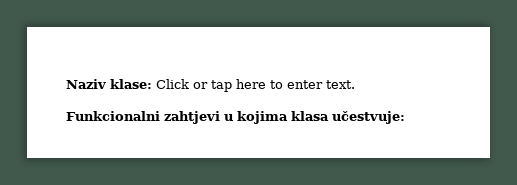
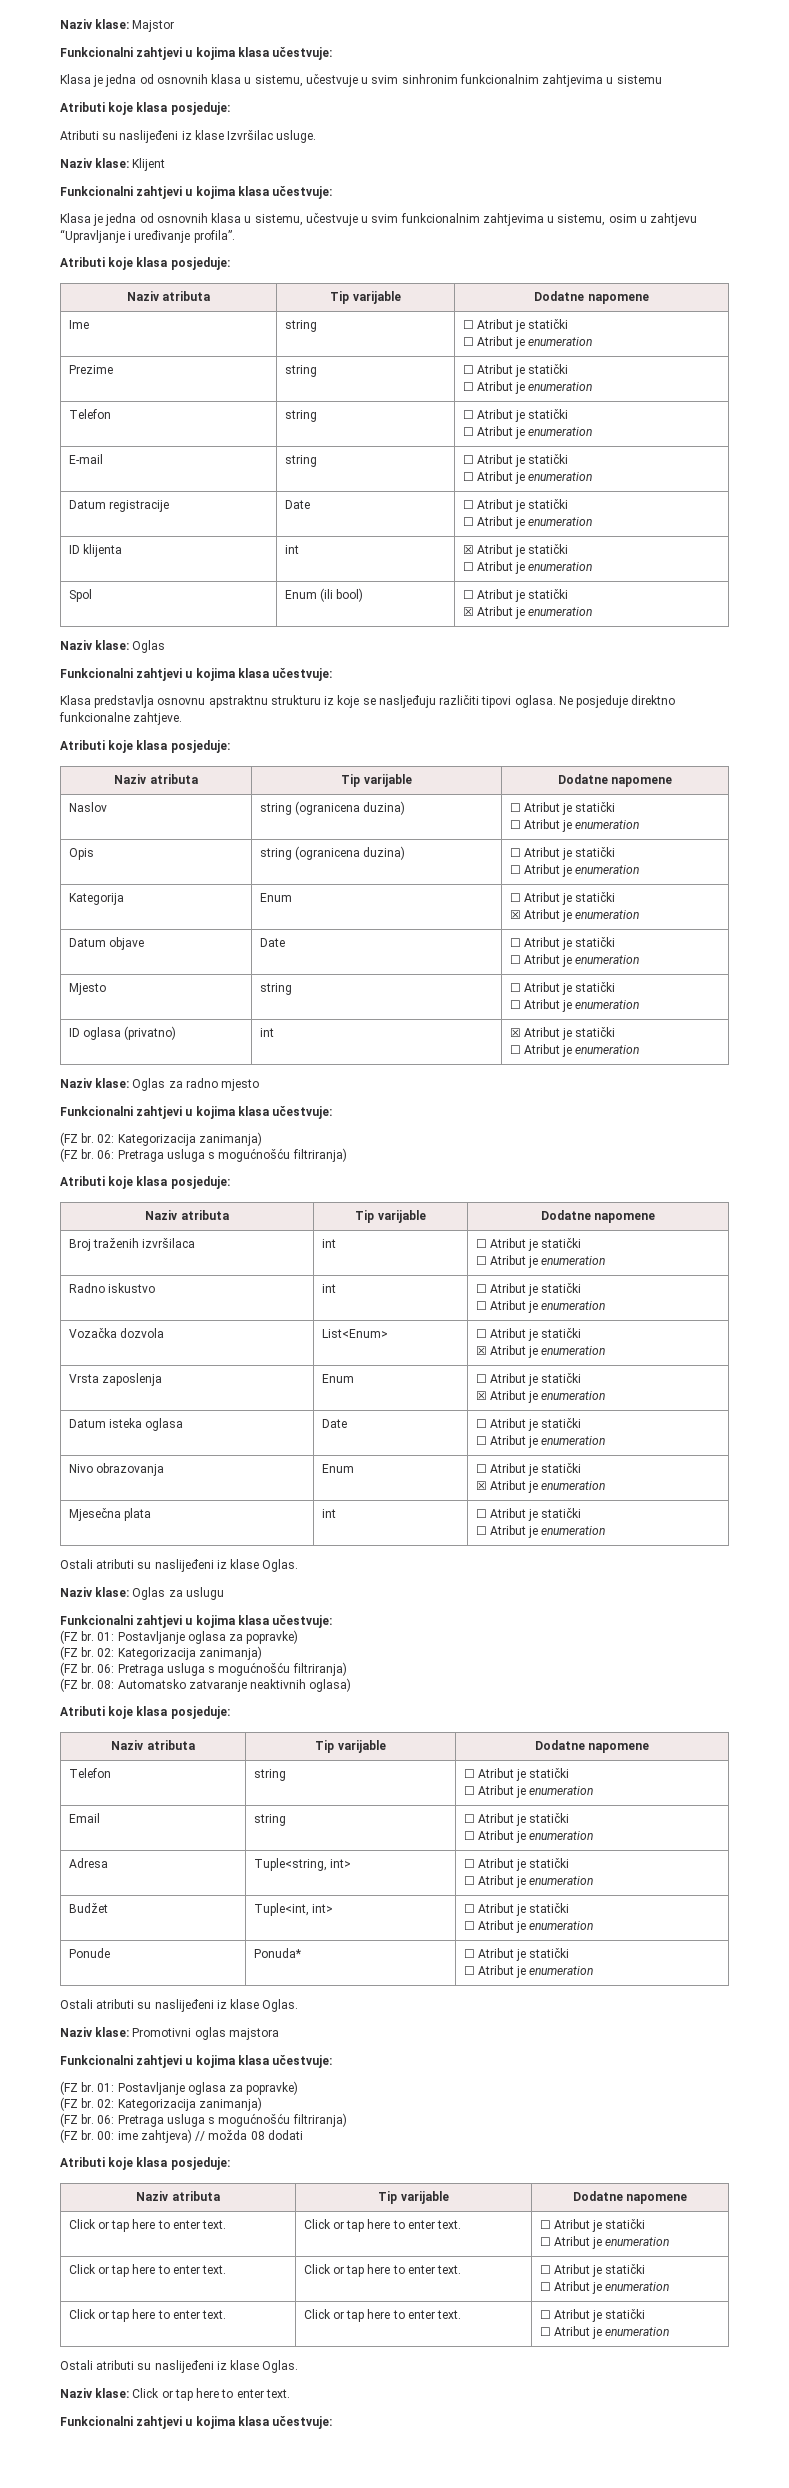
+ Naziv klase: Majstor
+ Funkcionalni zahtjevi u kojima klasa učestvuje:
+ Klasa je jedna od osnovnih klasa u sistemu, učestvuje u svim sinhronim funkcionalnim zahtjevima u sistemu
+ Atributi koje klasa posjeduje:
+ Atributi su naslijeđeni iz klase Izvršilac usluge.
+ Naziv klase: Klijent
+ Funkcionalni zahtjevi u kojima klasa učestvuje:
+ Klasa je jedna od osnovnih klasa u sistemu, učestvuje u svim funkcionalnim zahtjevima u sistemu, osim u zahtjevu “Upravljanje i uređivanje profila”.
+ Atributi koje klasa posjeduje:
+ Naziv atributa | Tip varijable | Dodatne napomene
+ Ime | string | ☐ Atribut je statički
+ ☐ Atribut je enumeration
+ Prezime | string | ☐ Atribut je statički
+ ☐ Atribut je enumeration
+ Telefon | string | ☐ Atribut je statički
+ ☐ Atribut je enumeration
+ E-mail | string | ☐ Atribut je statički
+ ☐ Atribut je enumeration
+ Datum registracije | Date | ☐ Atribut je statički
+ ☐ Atribut je enumeration
+ ID klijenta | int | ☒ Atribut je statički
+ ☐ Atribut je enumeration
+ Spol | Enum (ili bool) | ☐ Atribut je statički
+ ☒ Atribut je enumeration
+ Naziv klase: Oglas
+ Funkcionalni zahtjevi u kojima klasa učestvuje:
+ Klasa predstavlja osnovnu apstraktnu strukturu iz koje se nasljeđuju različiti tipovi oglasa. Ne posjeduje direktno funkcionalne zahtjeve.
+ Atributi koje klasa posjeduje:
+ Naziv atributa | Tip varijable | Dodatne napomene
+ Naslov | string (ogranicena duzina) | ☐ Atribut je statički
+ ☐ Atribut je enumeration
+ Opis | string (ogranicena duzina) | ☐ Atribut je statički
+ ☐ Atribut je enumeration
+ Kategorija | Enum | ☐ Atribut je statički
+ ☒ Atribut je enumeration
+ Datum objave | Date | ☐ Atribut je statički
+ ☐ Atribut je enumeration
+ Mjesto | string | ☐ Atribut je statički
+ ☐ Atribut je enumeration
+ ID oglasa (privatno) | int | ☒ Atribut je statički
+ ☐ Atribut je enumeration
+ Naziv klase: Oglas za radno mjesto
+ Funkcionalni zahtjevi u kojima klasa učestvuje:
+ (FZ br. 02: Kategorizacija zanimanja)
+ (FZ br. 06: Pretraga usluga s mogućnošću filtriranja)
+ Atributi koje klasa posjeduje:
+ Naziv atributa | Tip varijable | Dodatne napomene
+ Broj traženih izvršilaca | int | ☐ Atribut je statički
+ ☐ Atribut je enumeration
+ Radno iskustvo | int | ☐ Atribut je statički
+ ☐ Atribut je enumeration
+ Vozačka dozvola | List<Enum> | ☐ Atribut je statički
+ ☒ Atribut je enumeration
+ Vrsta zaposlenja | Enum | ☐ Atribut je statički
+ ☒ Atribut je enumeration
+ Datum isteka oglasa | Date | ☐ Atribut je statički
+ ☐ Atribut je enumeration
+ Nivo obrazovanja | Enum | ☐ Atribut je statički
+ ☒ Atribut je enumeration
+ Mjesečna plata | int | ☐ Atribut je statički
+ ☐ Atribut je enumeration
+ Ostali atributi su naslijeđeni iz klase Oglas.
+ Naziv klase: Oglas za uslugu
+ Funkcionalni zahtjevi u kojima klasa učestvuje:
+ (FZ br. 01: Postavljanje oglasa za popravke)
+ (FZ br. 02: Kategorizacija zanimanja)
+ (FZ br. 06: Pretraga usluga s mogućnošću filtriranja)
+ (FZ br. 08: Automatsko zatvaranje neaktivnih oglasa)
+ Atributi koje klasa posjeduje:
+ Naziv atributa | Tip varijable | Dodatne napomene
+ Telefon | string | ☐ Atribut je statički
+ ☐ Atribut je enumeration
+ Email | string | ☐ Atribut je statički
+ ☐ Atribut je enumeration
+ Adresa | Tuple<string, int> | ☐ Atribut je statički
+ ☐ Atribut je enumeration
+ Budžet | Tuple<int, int> | ☐ Atribut je statički
+ ☐ Atribut je enumeration
+ Ponude | Ponuda* | ☐ Atribut je statički
+ ☐ Atribut je enumeration
+ Ostali atributi su naslijeđeni iz klase Oglas.
+ Naziv klase: Promotivni oglas majstora
+ Funkcionalni zahtjevi u kojima klasa učestvuje:
+ (FZ br. 01: Postavljanje oglasa za popravke)
+ (FZ br. 02: Kategorizacija zanimanja)
+ (FZ br. 06: Pretraga usluga s mogućnošću filtriranja)
+ (FZ br. 00: ime zahtjeva) // možda 08 dodati
+ Atributi koje klasa posjeduje:
+ Naziv atributa | Tip varijable | Dodatne napomene
+ Click or tap here to enter text. | Click or tap here to enter text. | ☐ Atribut je statički
+ ☐ Atribut je enumeration
+ Click or tap here to enter text. | Click or tap here to enter text. | ☐ Atribut je statički
+ ☐ Atribut je enumeration
+ Click or tap here to enter text. | Click or tap here to enter text. | ☐ Atribut je statički
+ ☐ Atribut je enumeration
+ Ostali atributi su naslijeđeni iz klase Oglas.

